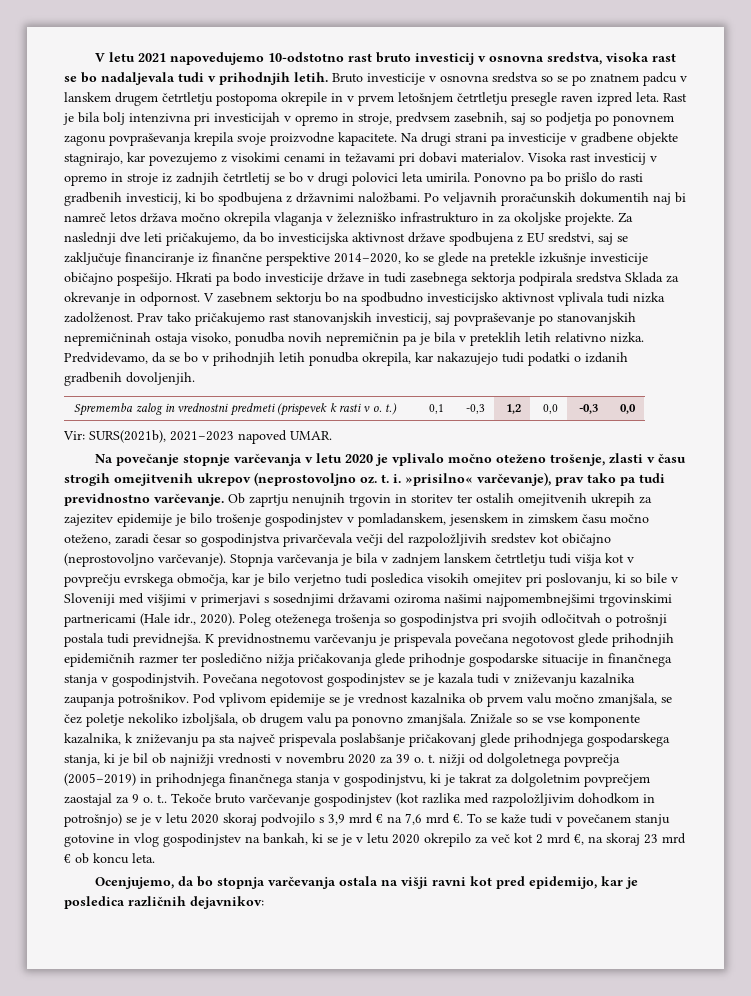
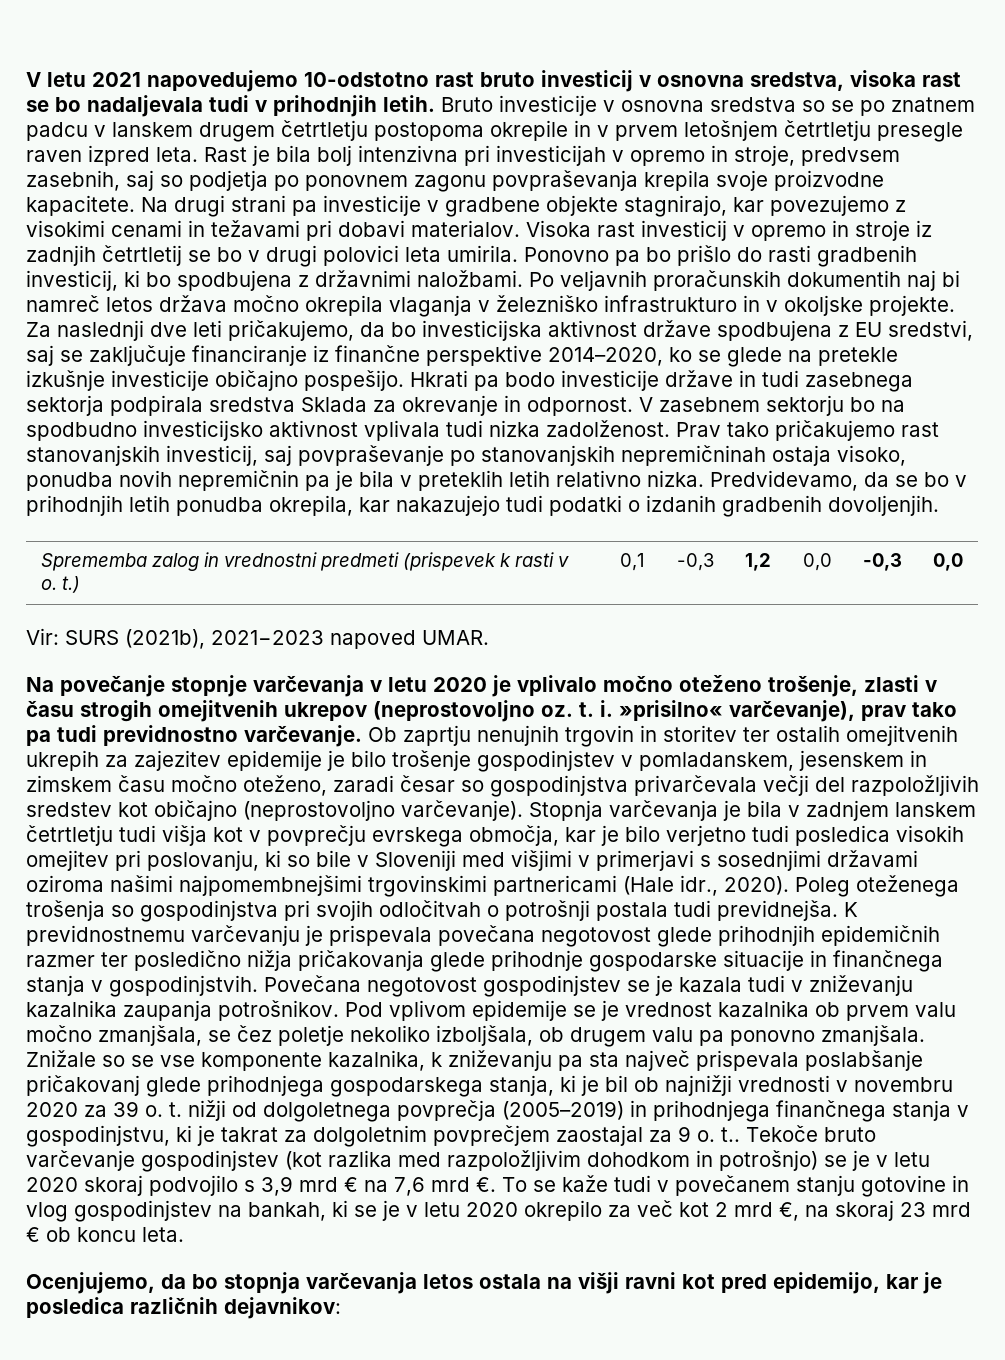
- Po veljavnih proračunskih dokumentih naj bi namreč letos država močno okrepila vlaganja v železniško infrastrukturo in za okoljske projekte.
+ Po veljavnih proračunskih dokumentih naj bi namreč letos država močno okrepila vlaganja v železniško infrastrukturo in v okoljske projekte.
- Vir: SURS(2021b), 2021−2023 napoved UMAR.
+ Vir: SURS (2021b), 2021−2023 napoved UMAR.
- Ocenjujemo, da bo stopnja varčevanja ostala na višji ravni kot pred epidemijo, kar je posledica različnih dejavnikov:
+ Ocenjujemo, da bo stopnja varčevanja letos ostala na višji ravni kot pred epidemijo, kar je posledica različnih dejavnikov:

